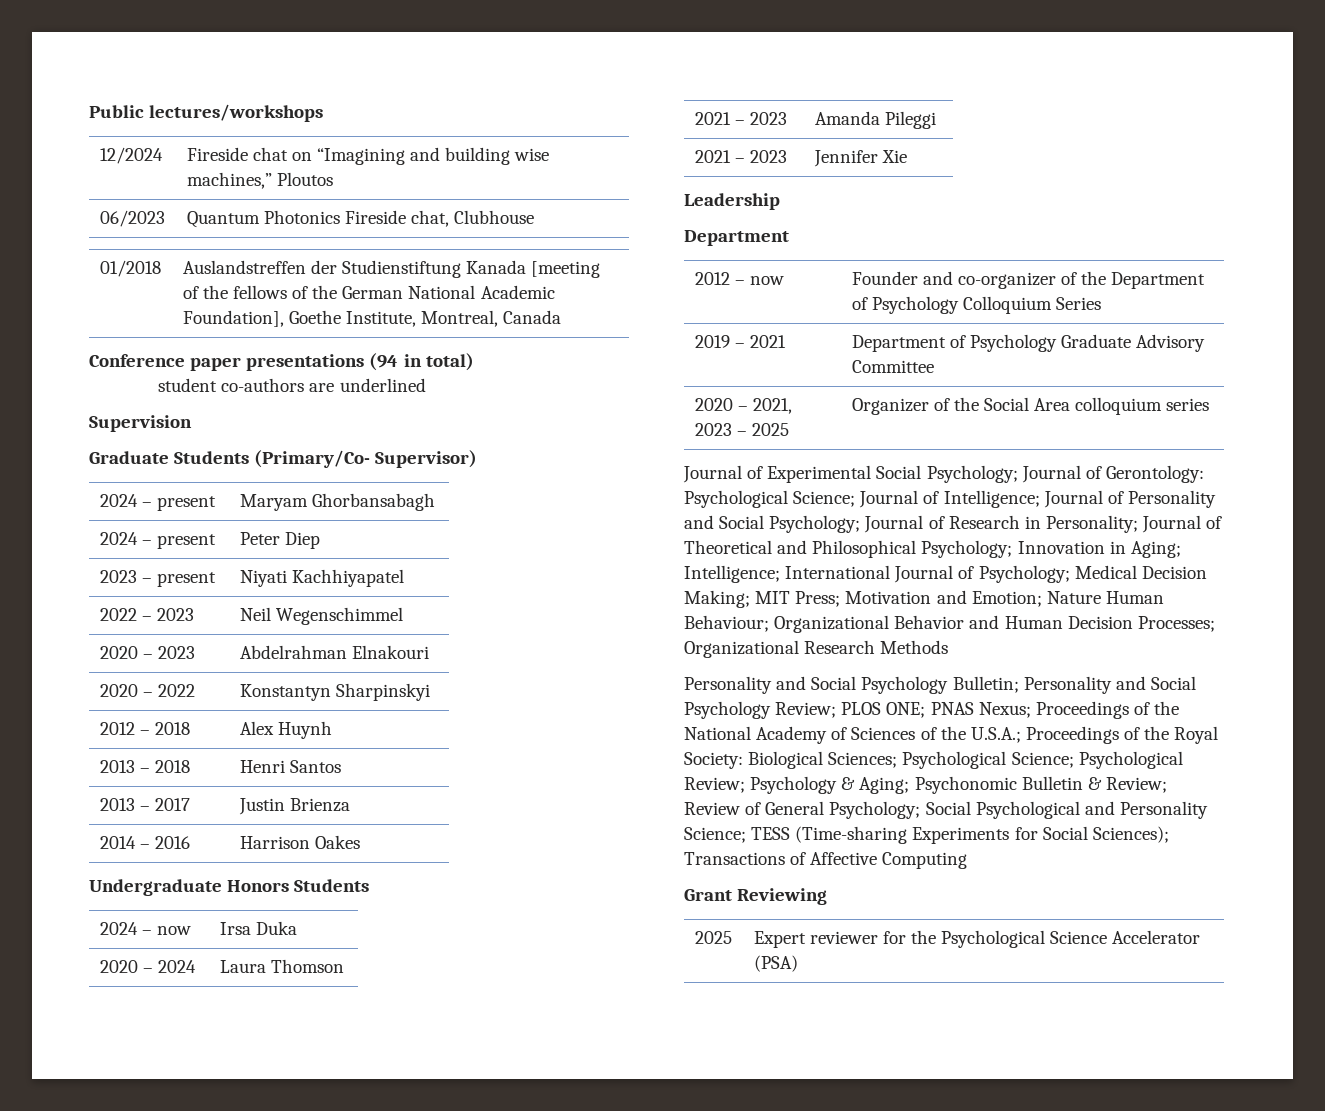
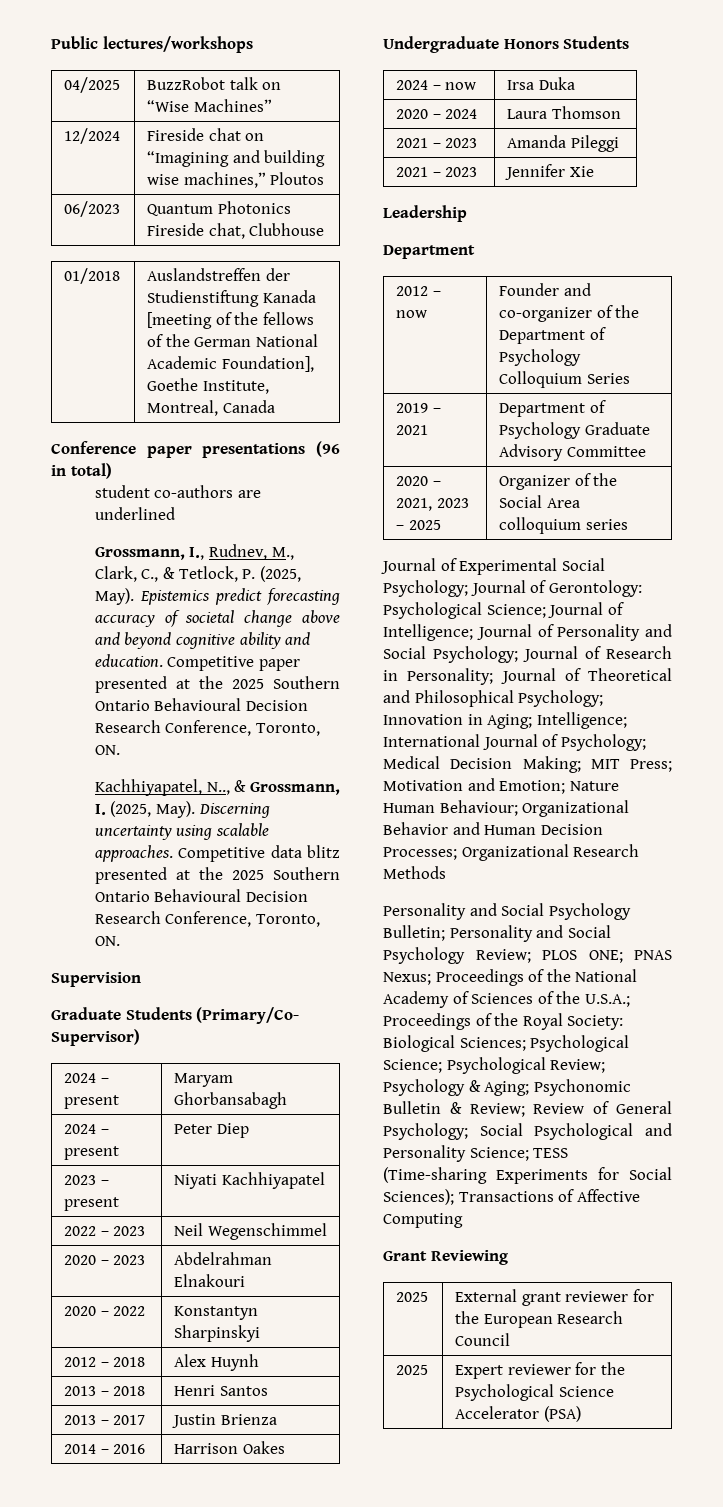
+ 04/2025 | BuzzRobot talk on “Wise Machines”
- Conference paper presentations (94 in total)
+ Conference paper presentations (96 in total)
+ Grossmann, I., Rudnev, M., Clark, C., & Tetlock, P. (2025, May). Epistemics predict forecasting accuracy of societal change above and beyond cognitive ability and education. Competitive paper presented at the 2025 Southern Ontario Behavioural Decision Research Conference, Toronto, ON.
+ Kachhiyapatel, N.., & Grossmann, I. (2025, May). Discerning uncertainty using scalable approaches. Competitive data blitz presented at the 2025 Southern Ontario Behavioural Decision Research Conference, Toronto, ON.
+ 2025 | External grant reviewer for the European Research Council

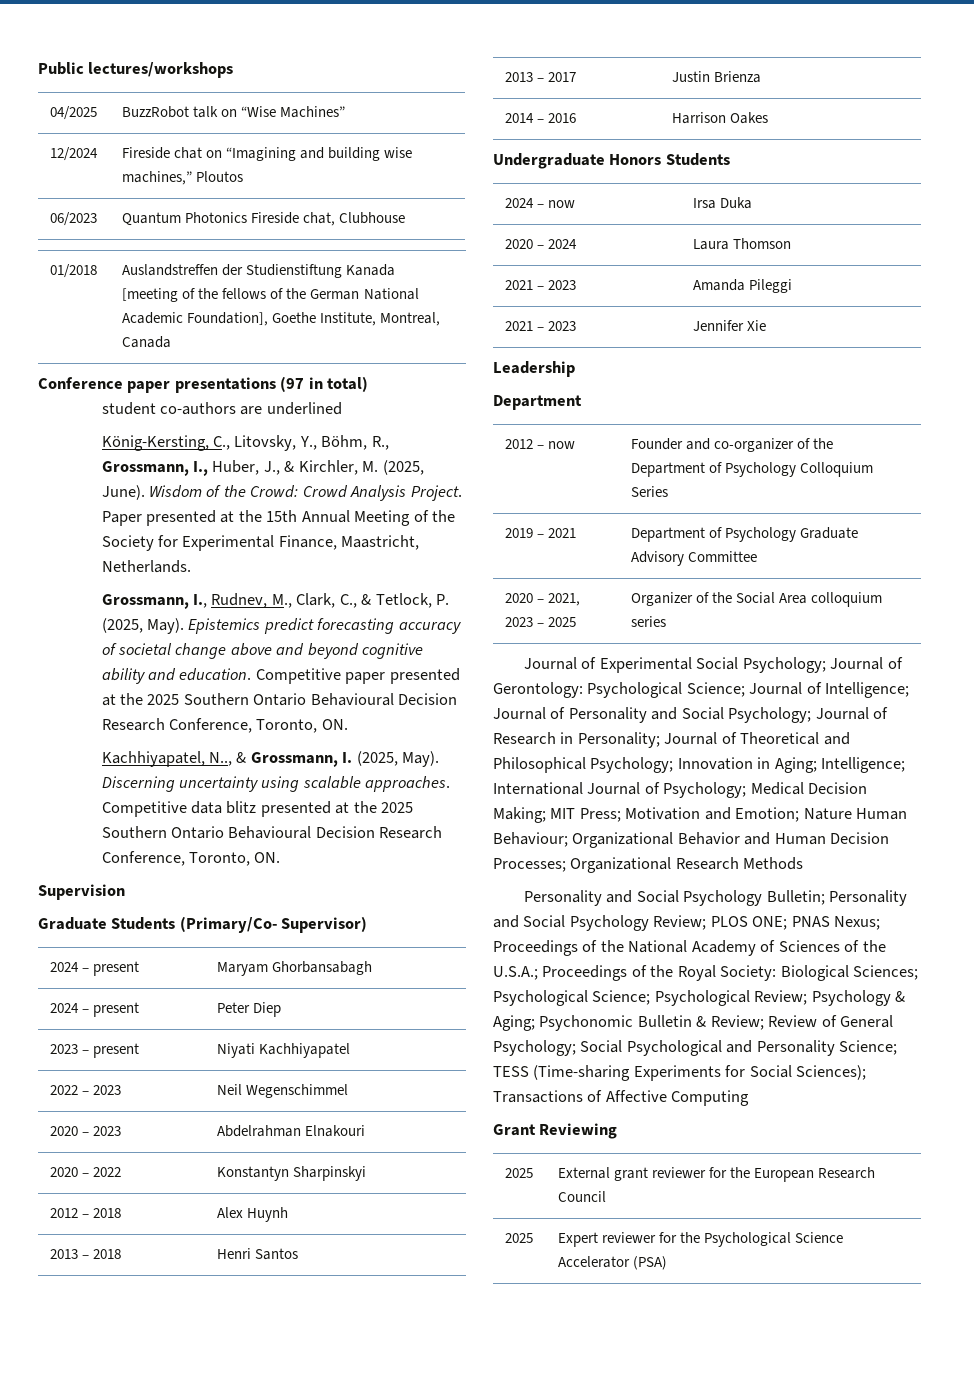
- Conference paper presentations (96 in total)
+ Conference paper presentations (97 in total)
+ König-Kersting, C., Litovsky, Y., Böhm, R., Grossmann, I., Huber, J., & Kirchler, M. (2025, June). Wisdom of the Crowd: Crowd Analysis Project. Paper presented at the 15th Annual Meeting of the Society for Experimental Finance, Maastricht, Netherlands.

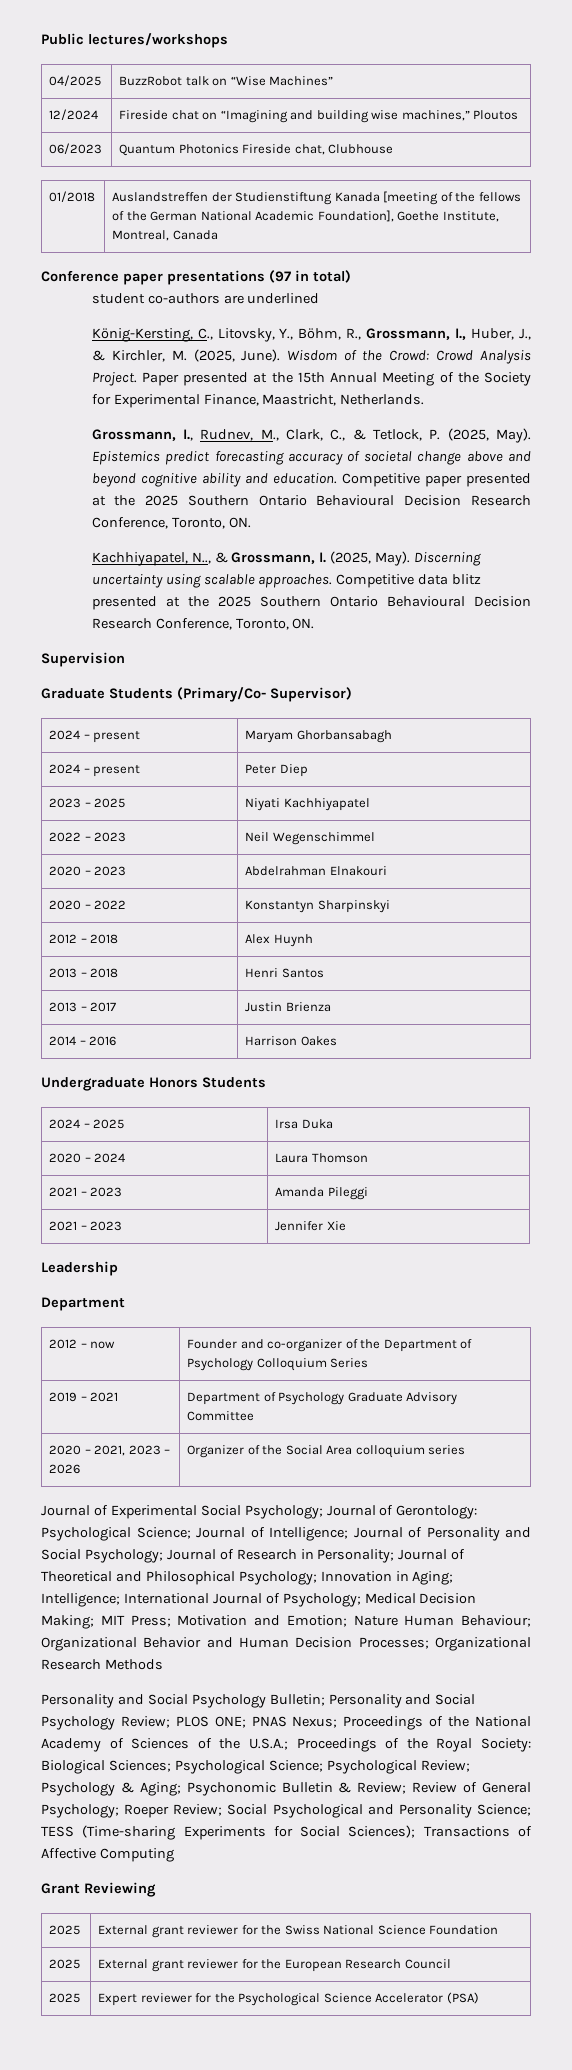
- 2023 – present | Niyati Kachhiyapatel
+ 2023 – 2025 | Niyati Kachhiyapatel
- 2024 – now | Irsa Duka
+ 2024 – 2025 | Irsa Duka
- 2020 – 2021, 2023 – 2025 | Organizer of the Social Area colloquium series
+ 2020 – 2021, 2023 – 2026 | Organizer of the Social Area colloquium series
+ Roeper Review;
+ 2025 | External grant reviewer for the Swiss National Science Foundation

